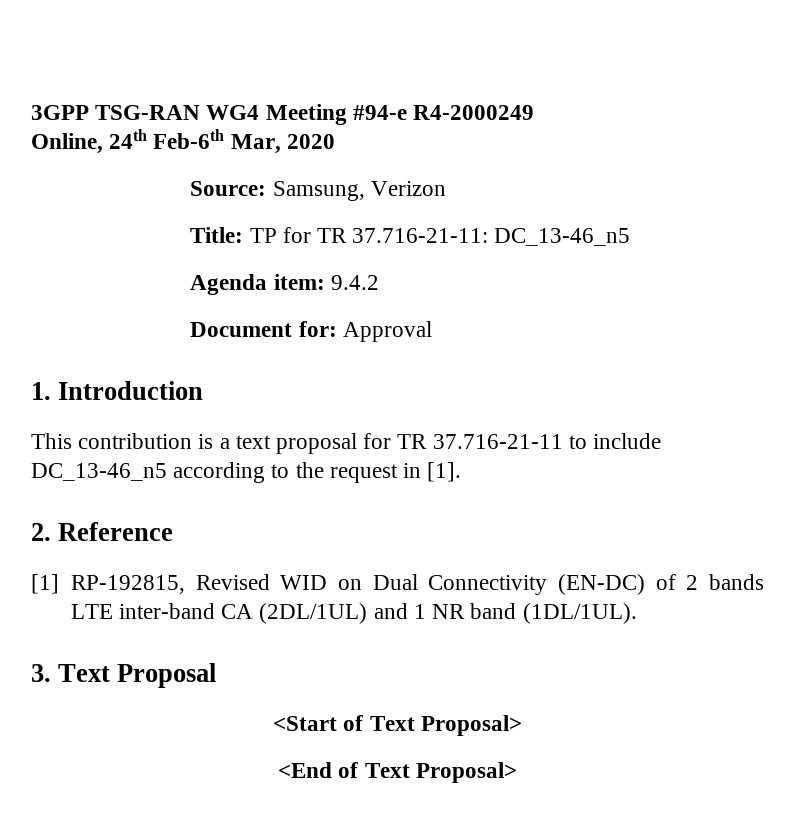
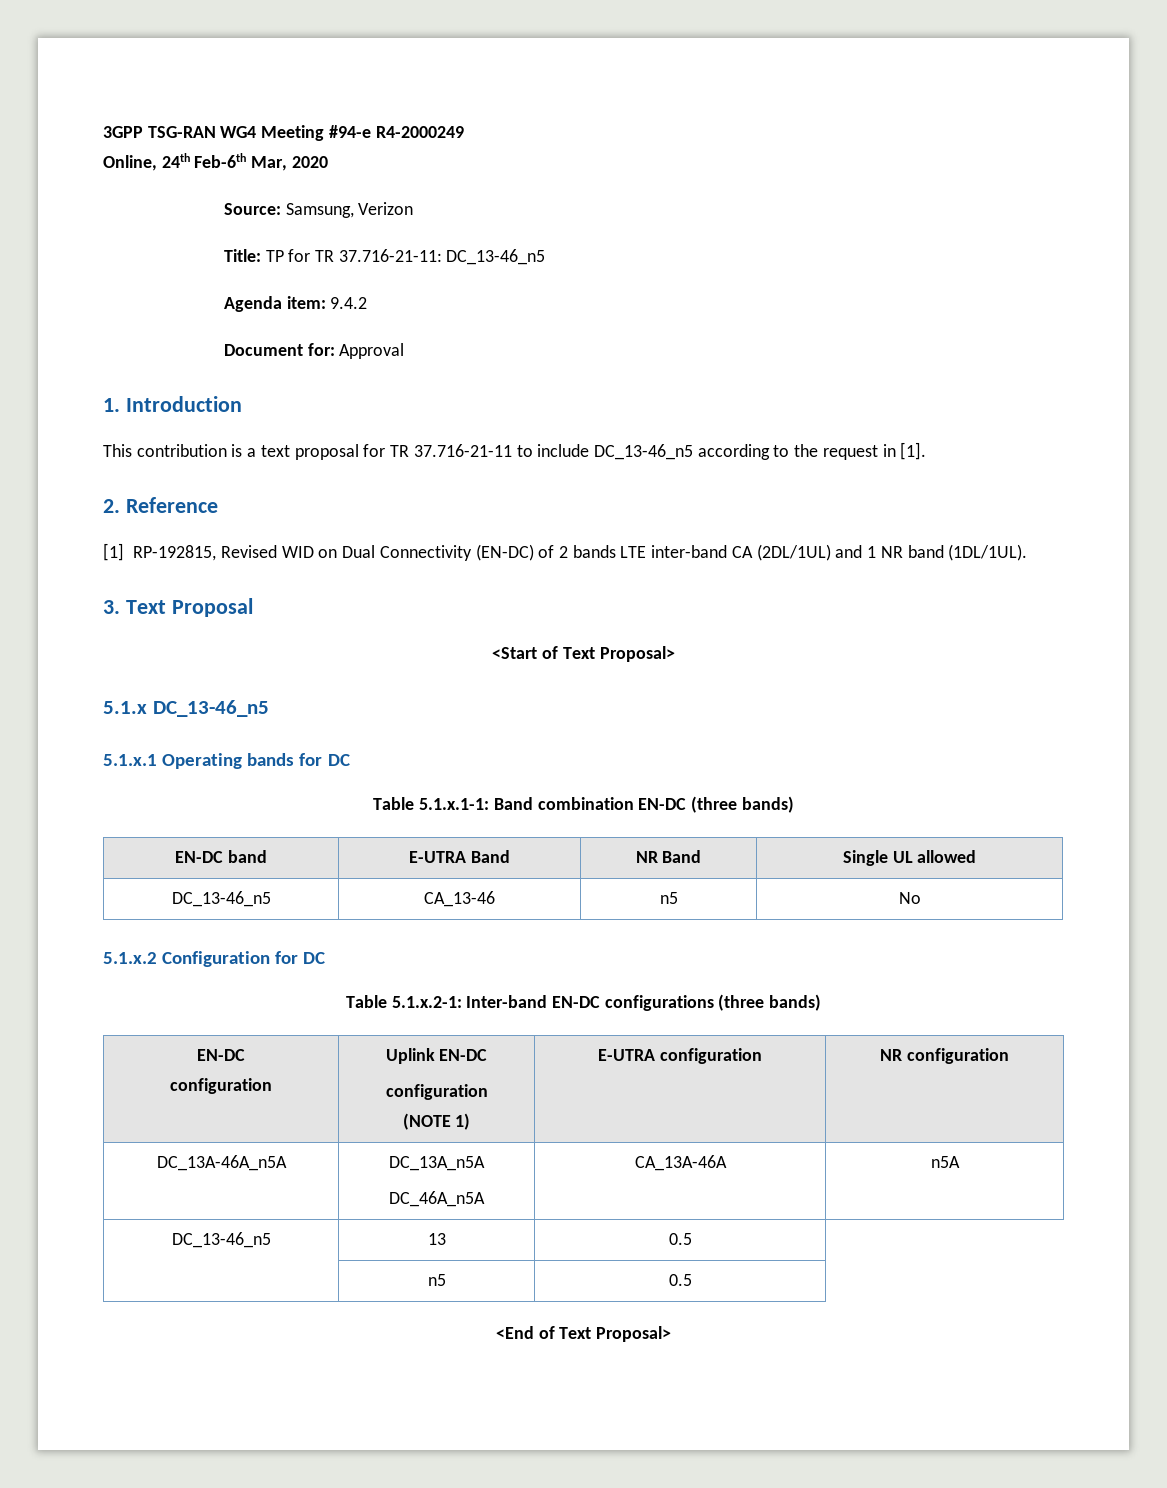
+ 5.1.x DC_13-46_n5
+ 5.1.x.1 Operating bands for DC
+ Table 5.1.x.1-1: Band combination EN-DC (three bands)
+ EN-DC band | E-UTRA Band | NR Band | Single UL allowed
+ DC_13-46_n5 | CA_13-46 | n5 | No
+ 5.1.x.2 Configuration for DC
+ Table 5.1.x.2-1: Inter-band EN-DC configurations (three bands)
+ EN-DC
+ configuration | Uplink EN-DC
+ configuration
+ (NOTE 1) | E-UTRA configuration | NR configuration
+ DC_13A-46A_n5A | DC_13A_n5A
+ DC_46A_n5A | CA_13A-46A | n5A
+ DC_13-46_n5 | 13 | 0.5
+ | n5 | 0.5

